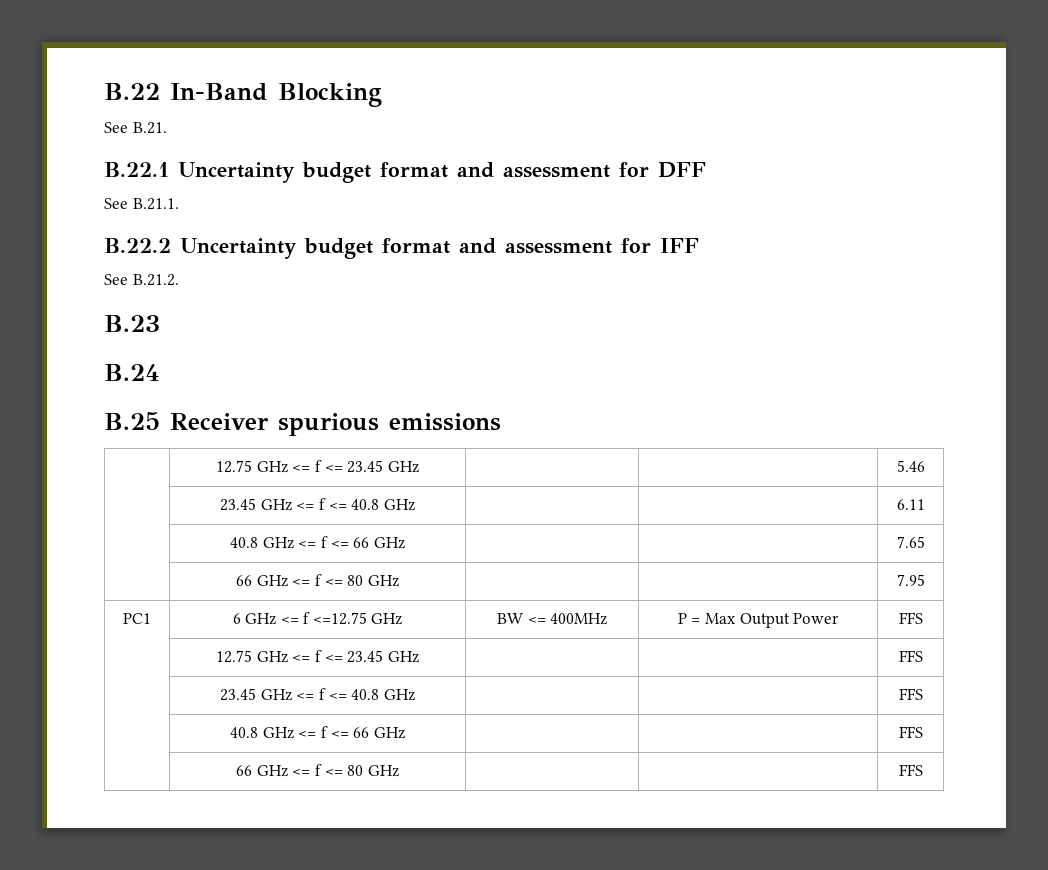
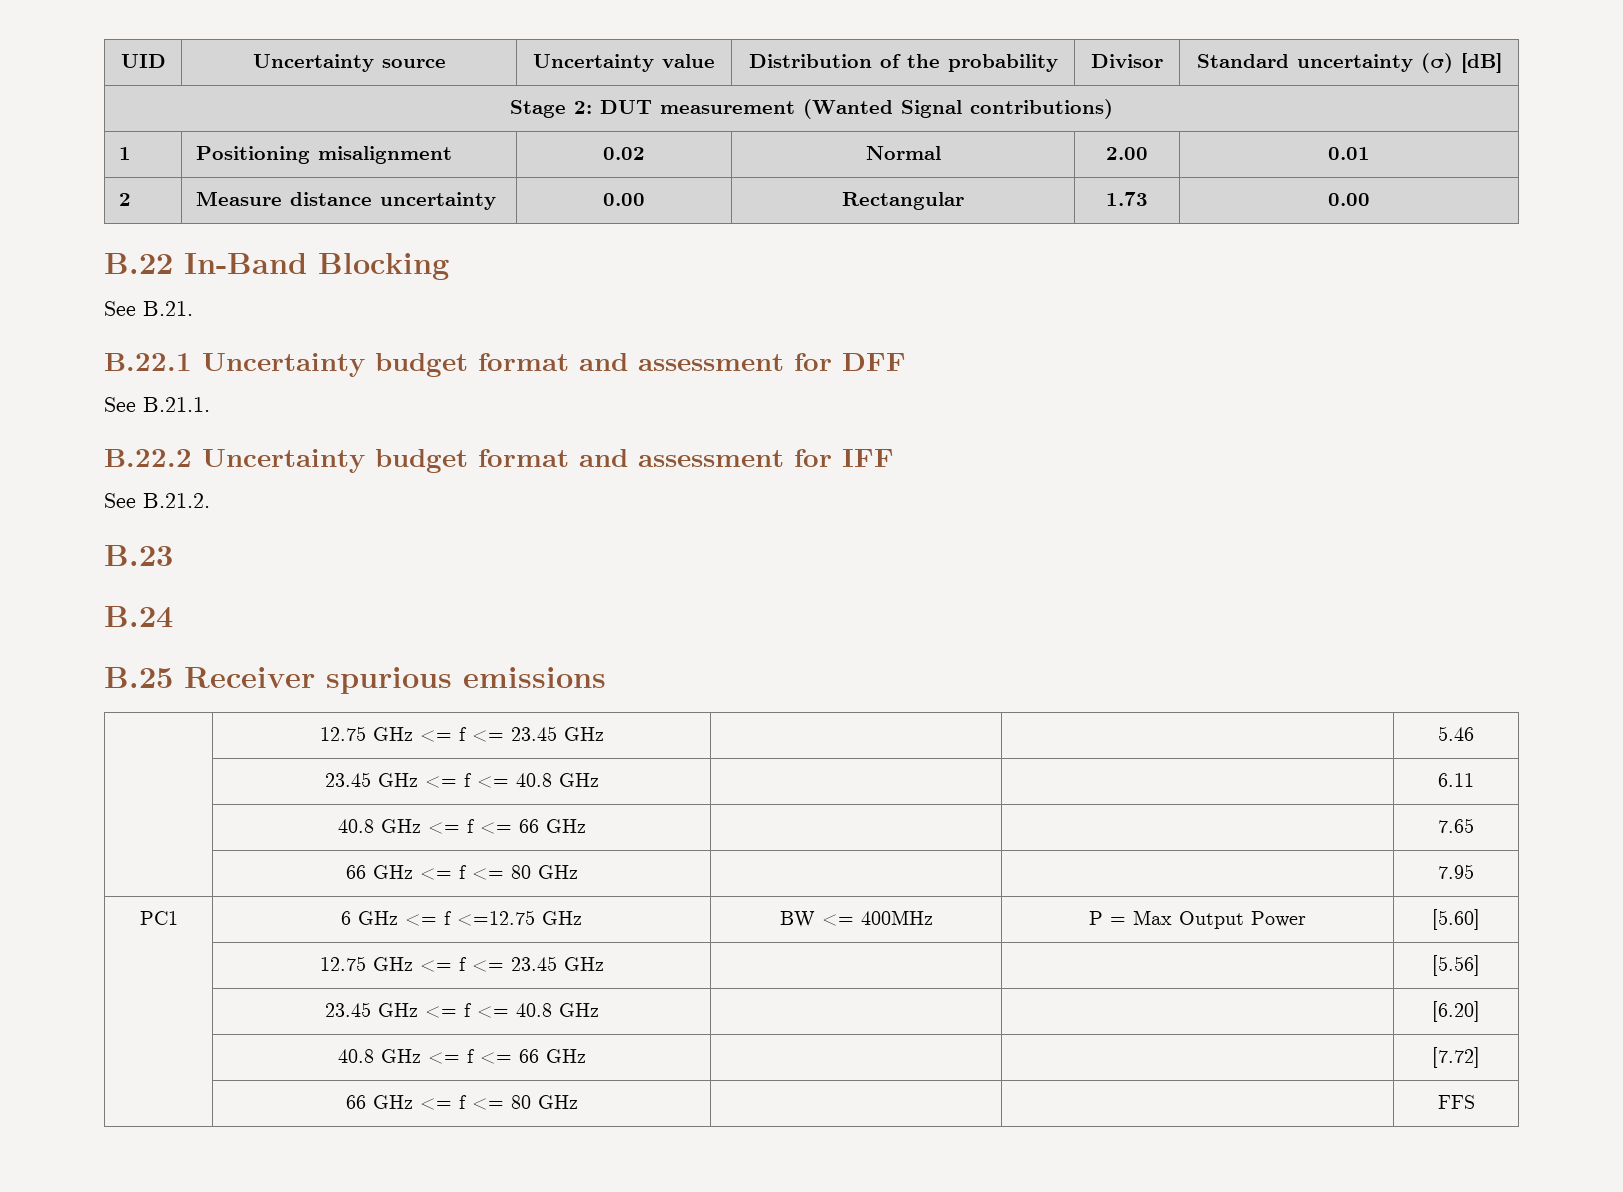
+ UID | Uncertainty source | Uncertainty value | Distribution of the probability | Divisor | Standard uncertainty (σ) [dB]
+ Stage 2: DUT measurement (Wanted Signal contributions)
+ 1 | Positioning misalignment | 0.02 | Normal | 2.00 | 0.01
+ 2 | Measure distance uncertainty | 0.00 | Rectangular | 1.73 | 0.00
- PC1 | 6 GHz <= f <=12.75 GHz | BW <= 400MHz | P = Max Output Power | FFS
- | 12.75 GHz <= f <= 23.45 GHz | | | FFS
- | 23.45 GHz <= f <= 40.8 GHz | | | FFS
- | 40.8 GHz <= f <= 66 GHz | | | FFS
+ PC1 | 6 GHz <= f <=12.75 GHz | BW <= 400MHz | P = Max Output Power | [5.60]
+ | 12.75 GHz <= f <= 23.45 GHz | | | [5.56]
+ | 23.45 GHz <= f <= 40.8 GHz | | | [6.20]
+ | 40.8 GHz <= f <= 66 GHz | | | [7.72]

